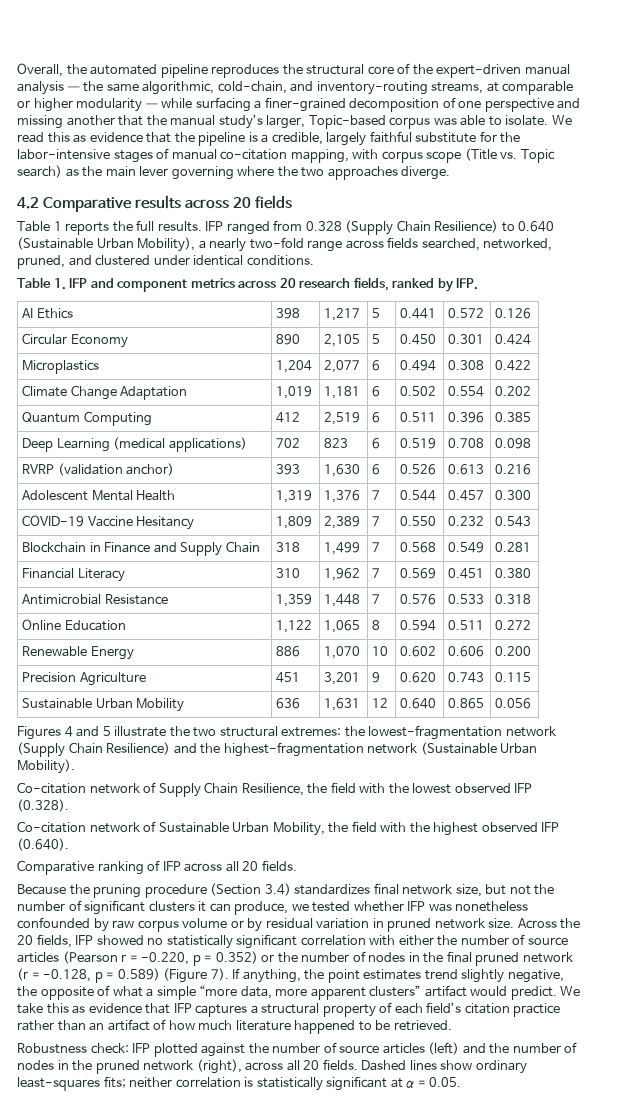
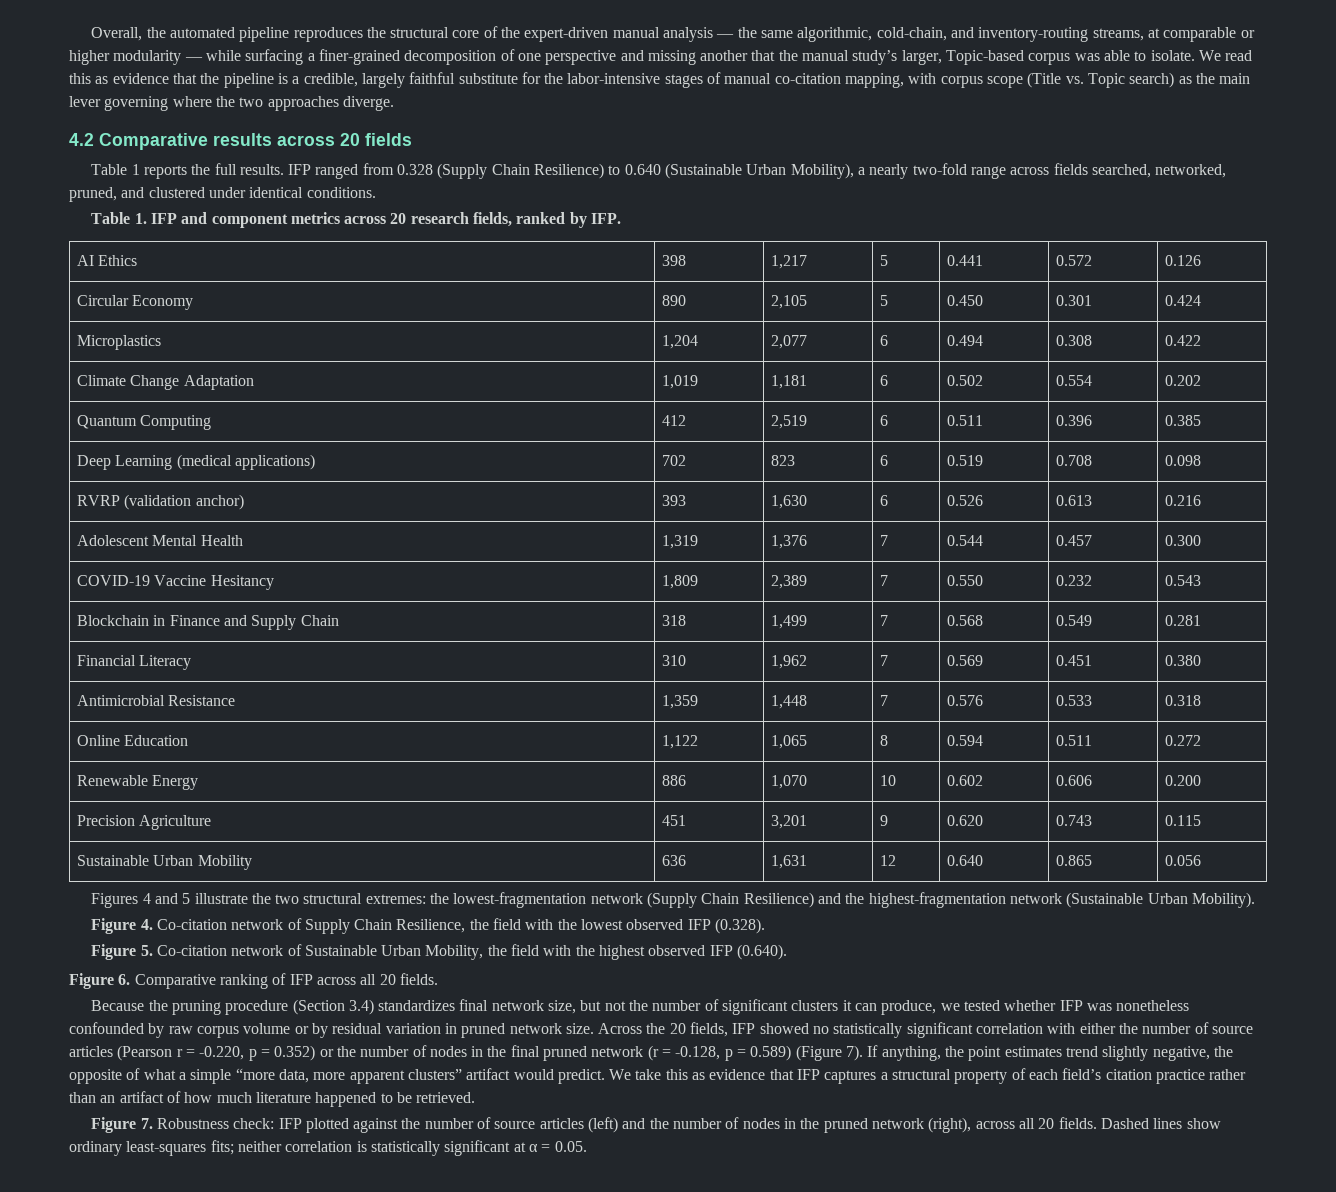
- Co-citation network of Supply Chain Resilience, the field with the lowest observed IFP (0.328).
+ Figure 4. Co-citation network of Supply Chain Resilience, the field with the lowest observed IFP (0.328).
- Co-citation network of Sustainable Urban Mobility, the field with the highest observed IFP (0.640).
+ Figure 5. Co-citation network of Sustainable Urban Mobility, the field with the highest observed IFP (0.640).
- Comparative ranking of IFP across all 20 fields.
+ Figure 6. Comparative ranking of IFP across all 20 fields.
- Robustness check: IFP plotted against the number of source articles (left) and the number of nodes in the pruned network (right), across all 20 fields.
+ Figure 7. Robustness check: IFP plotted against the number of source articles (left) and the number of nodes in the pruned network (right), across all 20 fields.

